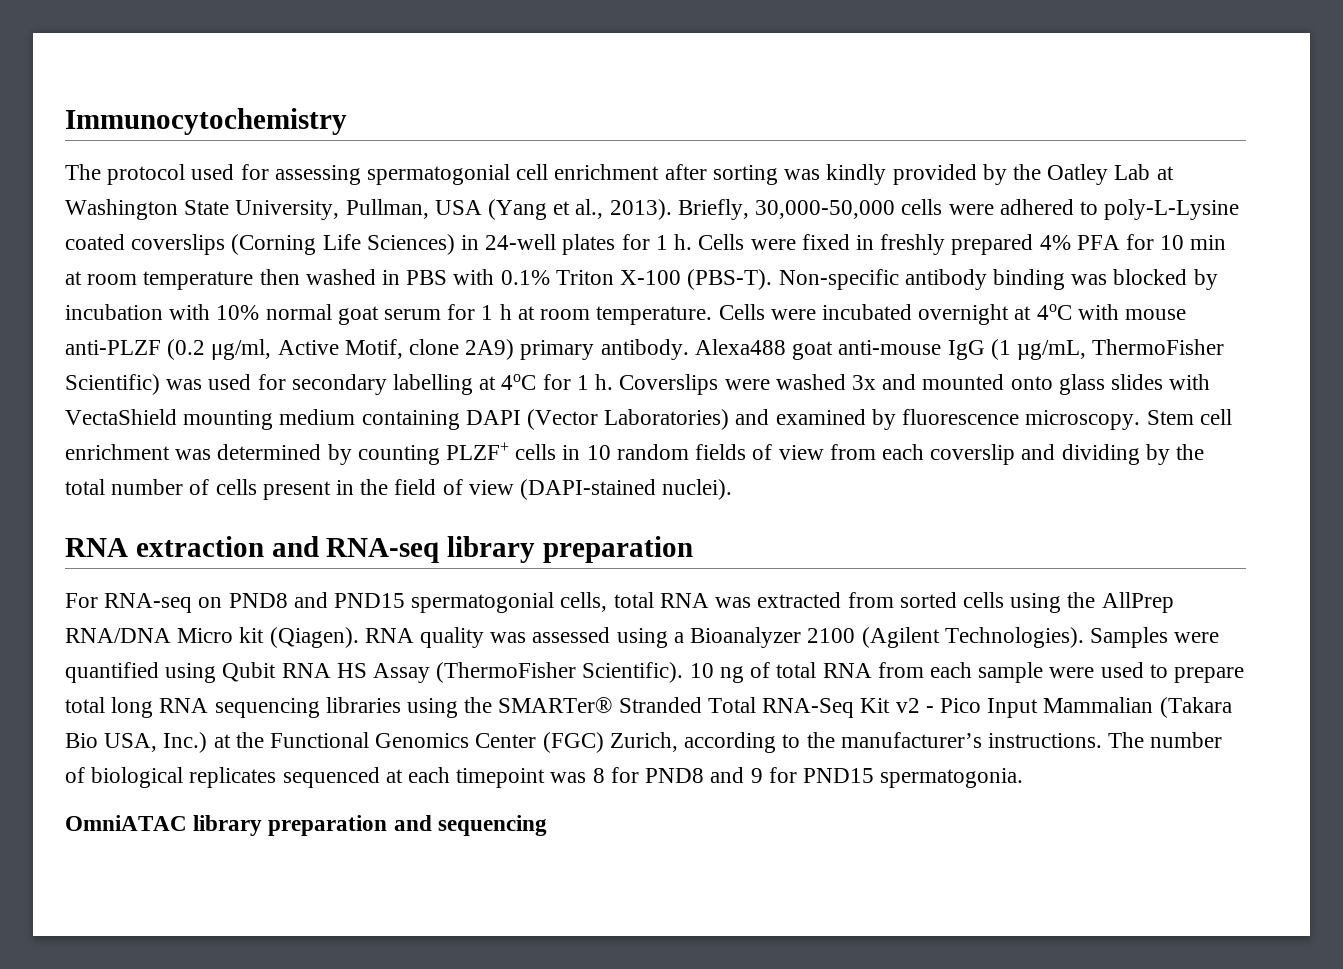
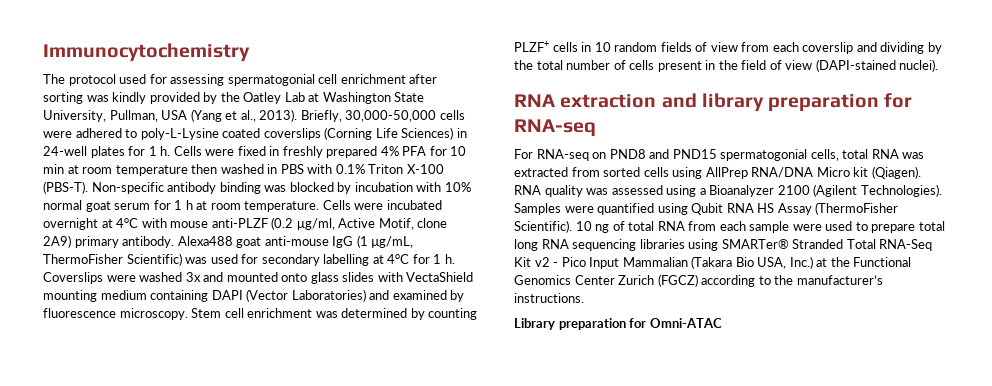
- RNA extraction and RNA-seq library preparation
+ RNA extraction and library preparation for RNA-seq
- For RNA-seq on PND8 and PND15 spermatogonial cells, total RNA was extracted from sorted cells using the AllPrep RNA/DNA Micro kit (Qiagen).
+ For RNA-seq on PND8 and PND15 spermatogonial cells, total RNA was extracted from sorted cells using AllPrep RNA/DNA Micro kit (Qiagen).
- 10 ng of total RNA from each sample were used to prepare total long RNA sequencing libraries using the SMARTer® Stranded Total RNA-Seq Kit v2 - Pico Input Mammalian (Takara Bio USA, Inc.) at the Functional Genomics Center (FGC) Zurich, according to the manufacturer’s instructions. The number of biological replicates sequenced at each timepoint was 8 for PND8 and 9 for PND15 spermatogonia.
- OmniATAC library preparation and sequencing
+ 10 ng of total RNA from each sample were used to prepare total long RNA sequencing libraries using SMARTer® Stranded Total RNA-Seq Kit v2 - Pico Input Mammalian (Takara Bio USA, Inc.) at the Functional Genomics Center Zurich (FGCZ) according to the manufacturer’s instructions.
+ Library preparation for Omni-ATAC

